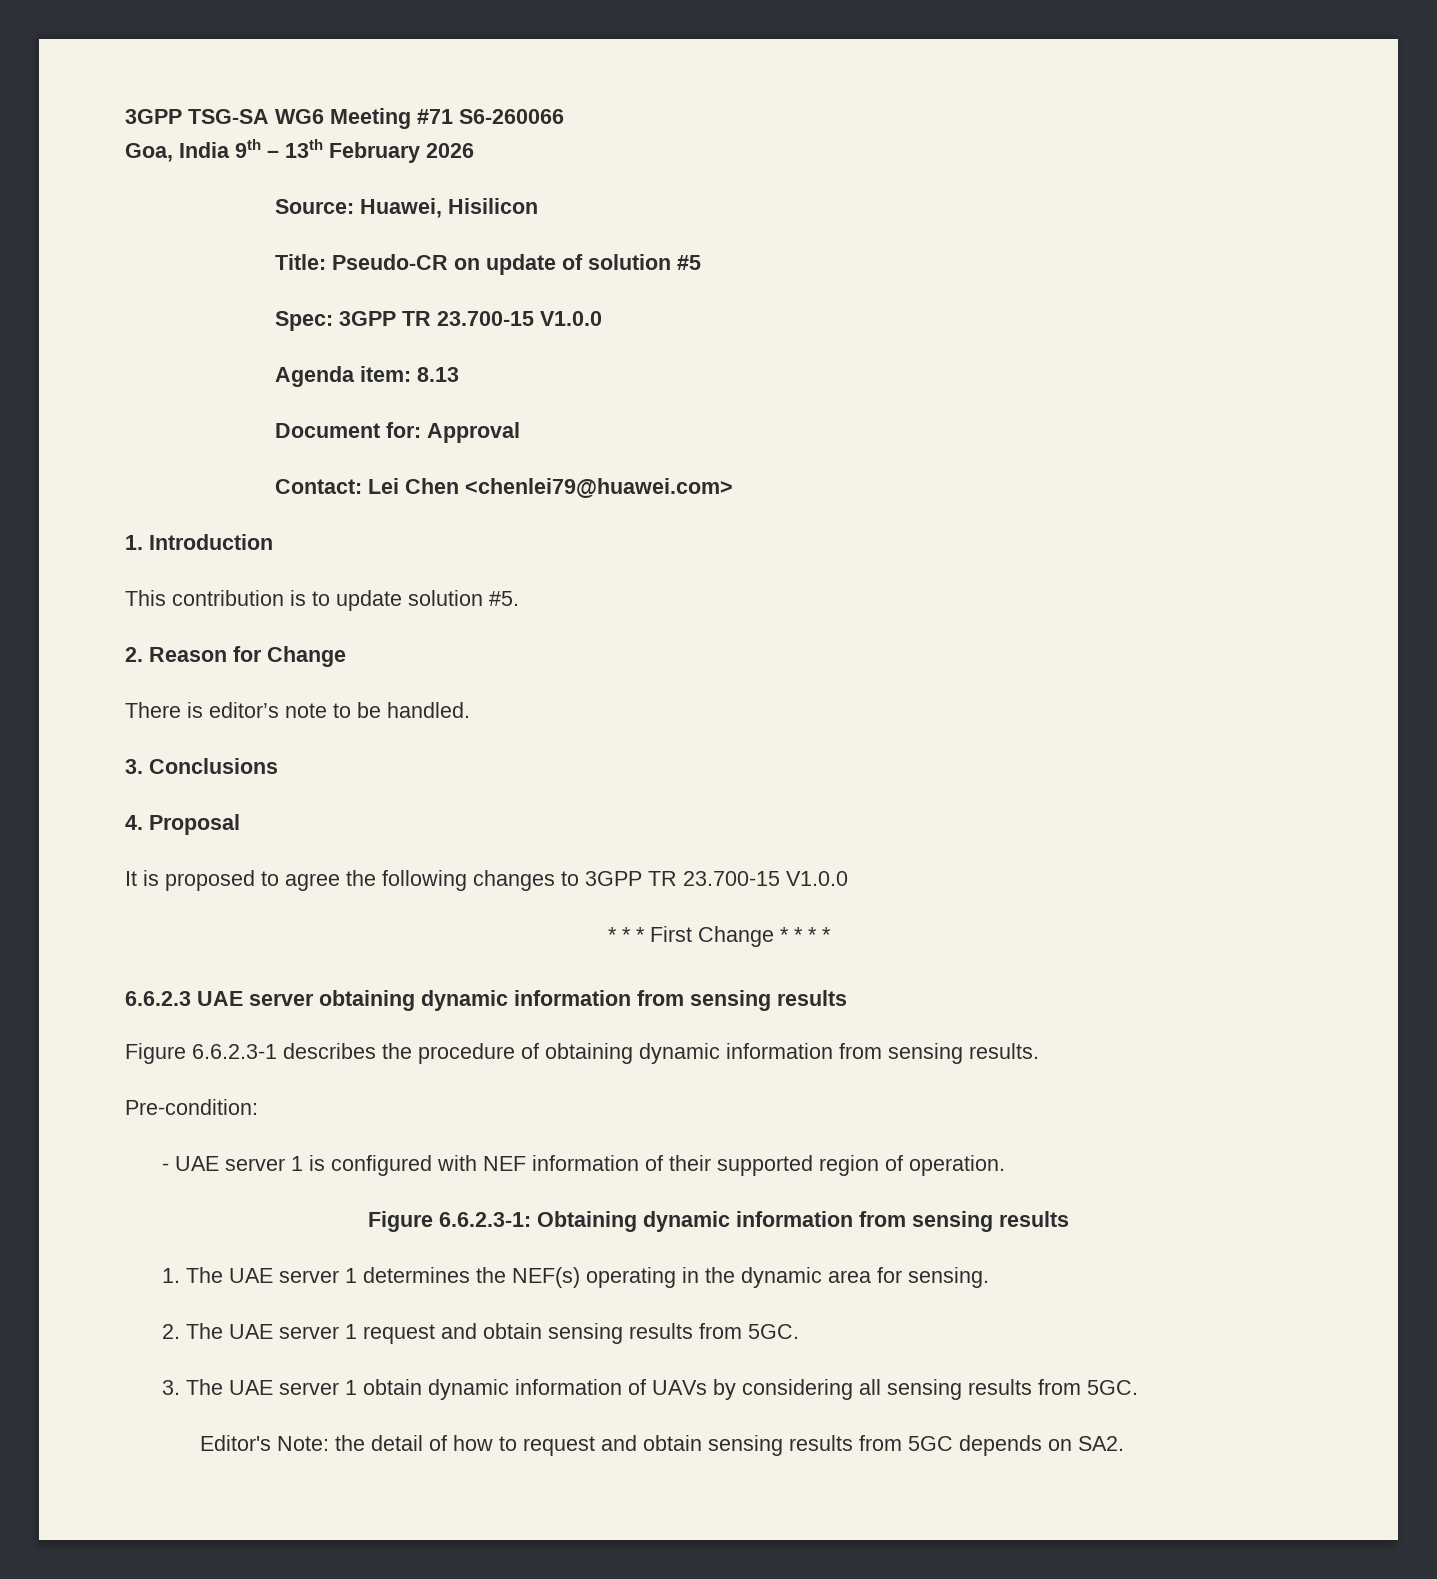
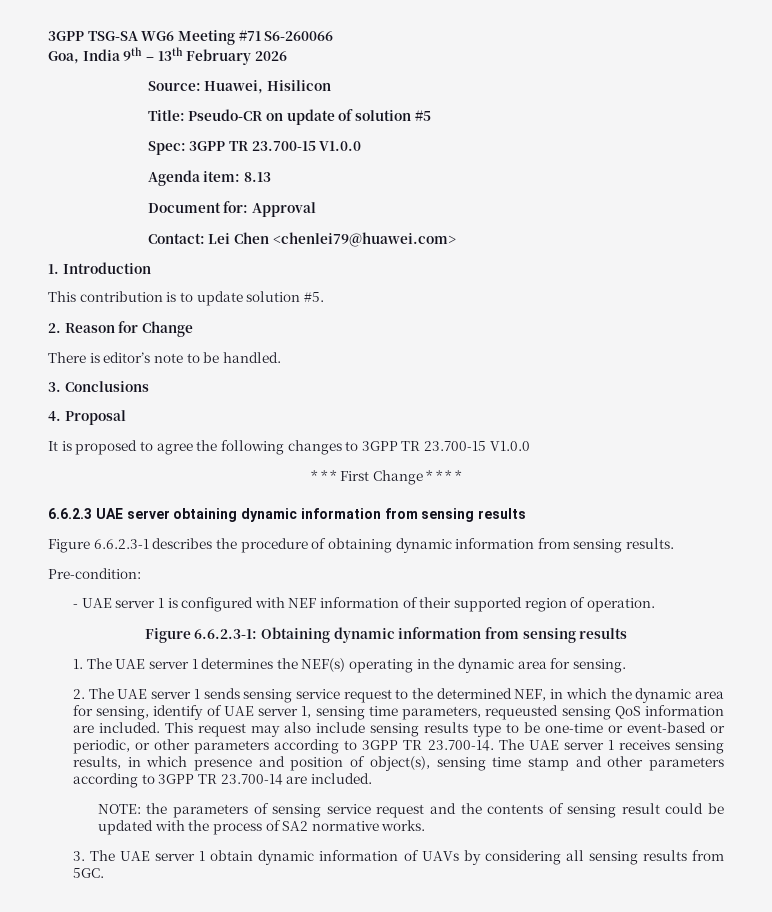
- 2. The UAE server 1 request and obtain sensing results from 5GC.
+ 2. The UAE server 1 sends sensing service request to the determined NEF, in which the dynamic area for sensing, identify of UAE server 1, sensing time parameters, requeusted sensing QoS information are included. This request may also include sensing results type to be one-time or event-based or periodic, or other parameters according to 3GPP TR 23.700-14. The UAE server 1 receives sensing results, in which presence and position of object(s), sensing time stamp and other parameters according to 3GPP TR 23.700-14 are included.
+ NOTE: the parameters of sensing service request and the contents of sensing result could be updated with the process of SA2 normative works.
- Editor's Note: the detail of how to request and obtain sensing results from 5GC depends on SA2.

